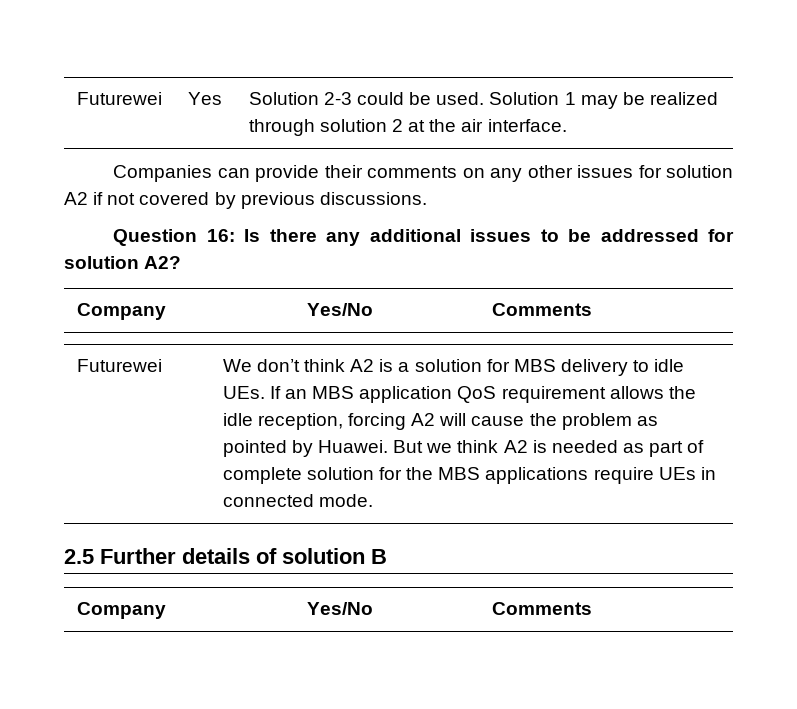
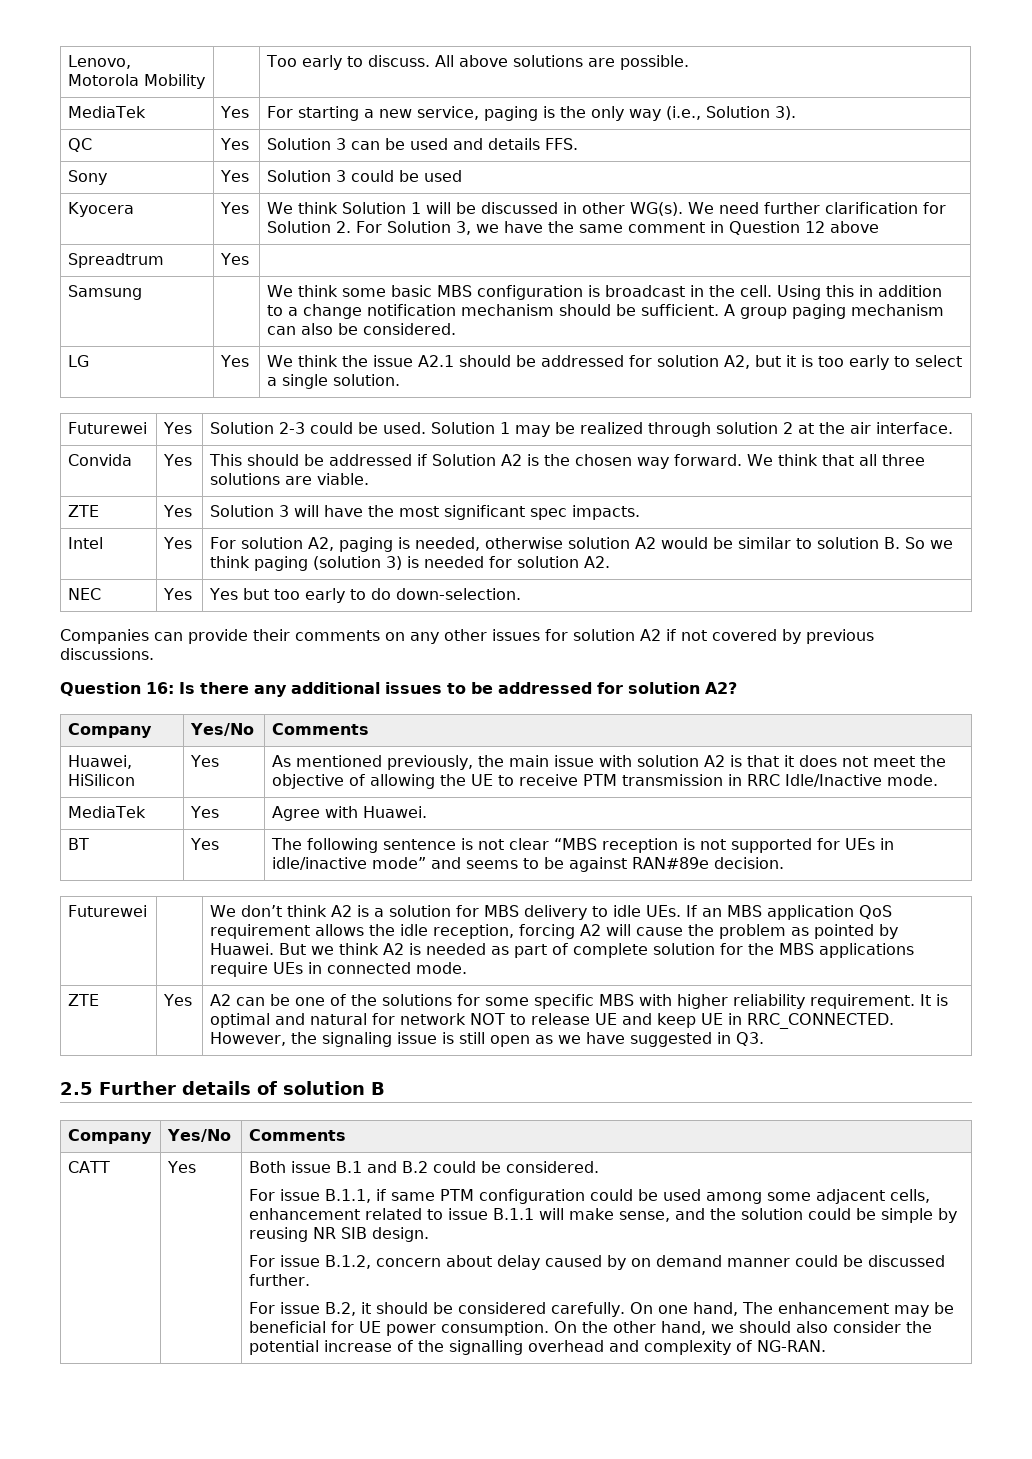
+ Lenovo, Motorola Mobility | | Too early to discuss. All above solutions are possible.
+ MediaTek | Yes | For starting a new service, paging is the only way (i.e., Solution 3).
+ QC | Yes | Solution 3 can be used and details FFS.
+ Sony | Yes | Solution 3 could be used
+ Kyocera | Yes | We think Solution 1 will be discussed in other WG(s). We need further clarification for Solution 2. For Solution 3, we have the same comment in Question 12 above
+ Spreadtrum | Yes |
+ Samsung | | We think some basic MBS configuration is broadcast in the cell. Using this in addition to a change notification mechanism should be sufficient. A group paging mechanism can also be considered.
+ LG | Yes | We think the issue A2.1 should be addressed for solution A2, but it is too early to select a single solution.
+ Convida | Yes | This should be addressed if Solution A2 is the chosen way forward. We think that all three solutions are viable.
+ ZTE | Yes | Solution 3 will have the most significant spec impacts.
+ Intel | Yes | For solution A2, paging is needed, otherwise solution A2 would be similar to solution B. So we think paging (solution 3) is needed for solution A2.
+ NEC | Yes | Yes but too early to do down-selection.
+ Huawei, HiSilicon | Yes | As mentioned previously, the main issue with solution A2 is that it does not meet the objective of allowing the UE to receive PTM transmission in RRC Idle/Inactive mode.
+ MediaTek | Yes | Agree with Huawei.
+ BT | Yes | The following sentence is not clear “MBS reception is not supported for UEs in idle/inactive mode” and seems to be against RAN#89e decision.
+ ZTE | Yes | A2 can be one of the solutions for some specific MBS with higher reliability requirement. It is optimal and natural for network NOT to release UE and keep UE in RRC_CONNECTED. However, the signaling issue is still open as we have suggested in Q3.
+ CATT | Yes | Both issue B.1 and B.2 could be considered.
+ For issue B.1.1, if same PTM configuration could be used among some adjacent cells, enhancement related to issue B.1.1 will make sense, and the solution could be simple by reusing NR SIB design.
+ For issue B.1.2, concern about delay caused by on demand manner could be discussed further.
+ For issue B.2, it should be considered carefully. On one hand, The enhancement may be beneficial for UE power consumption. On the other hand, we should also consider the potential increase of the signalling overhead and complexity of NG-RAN.

